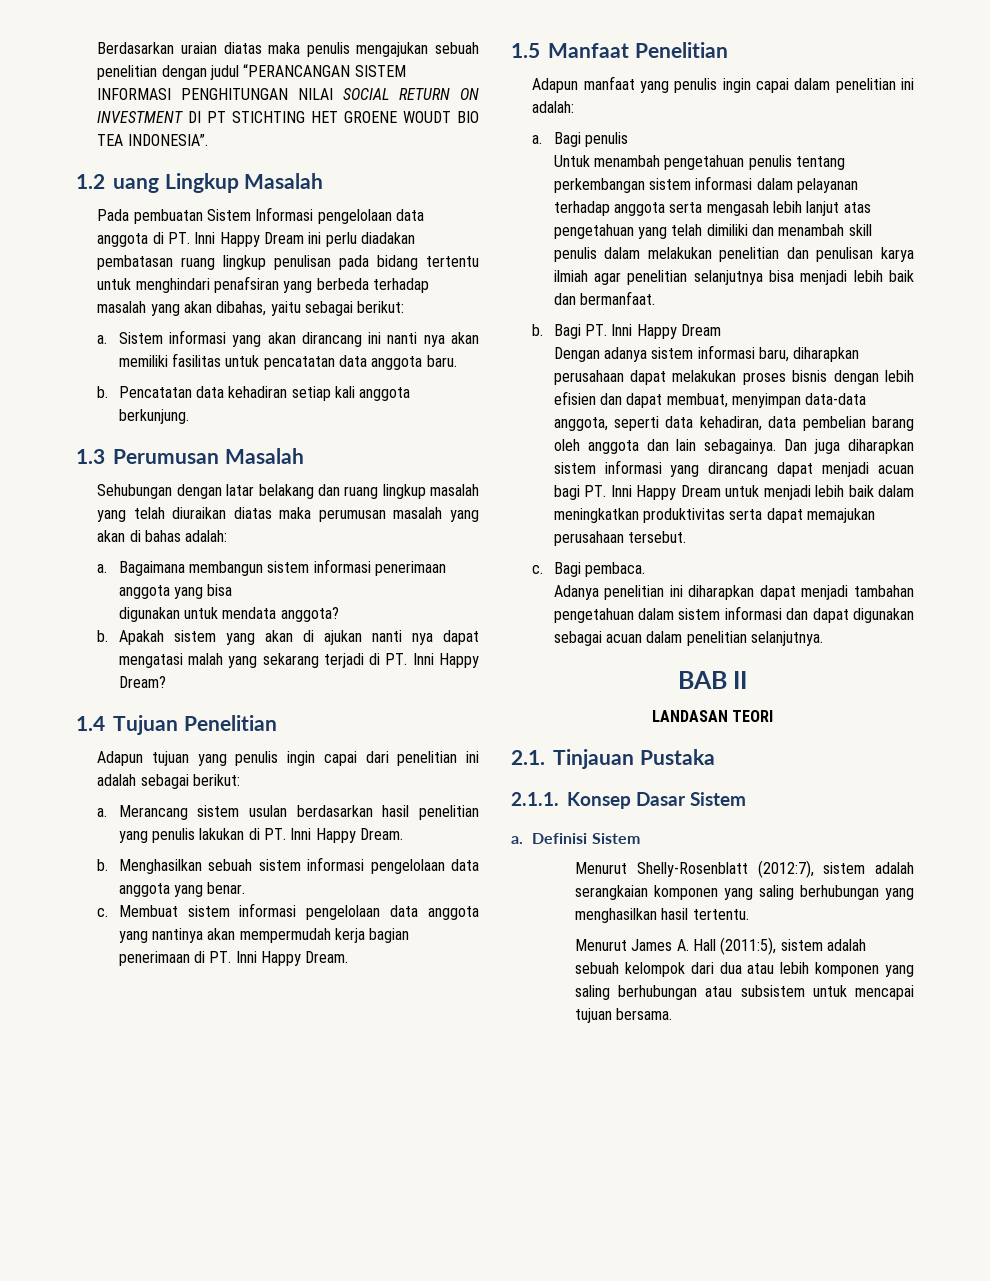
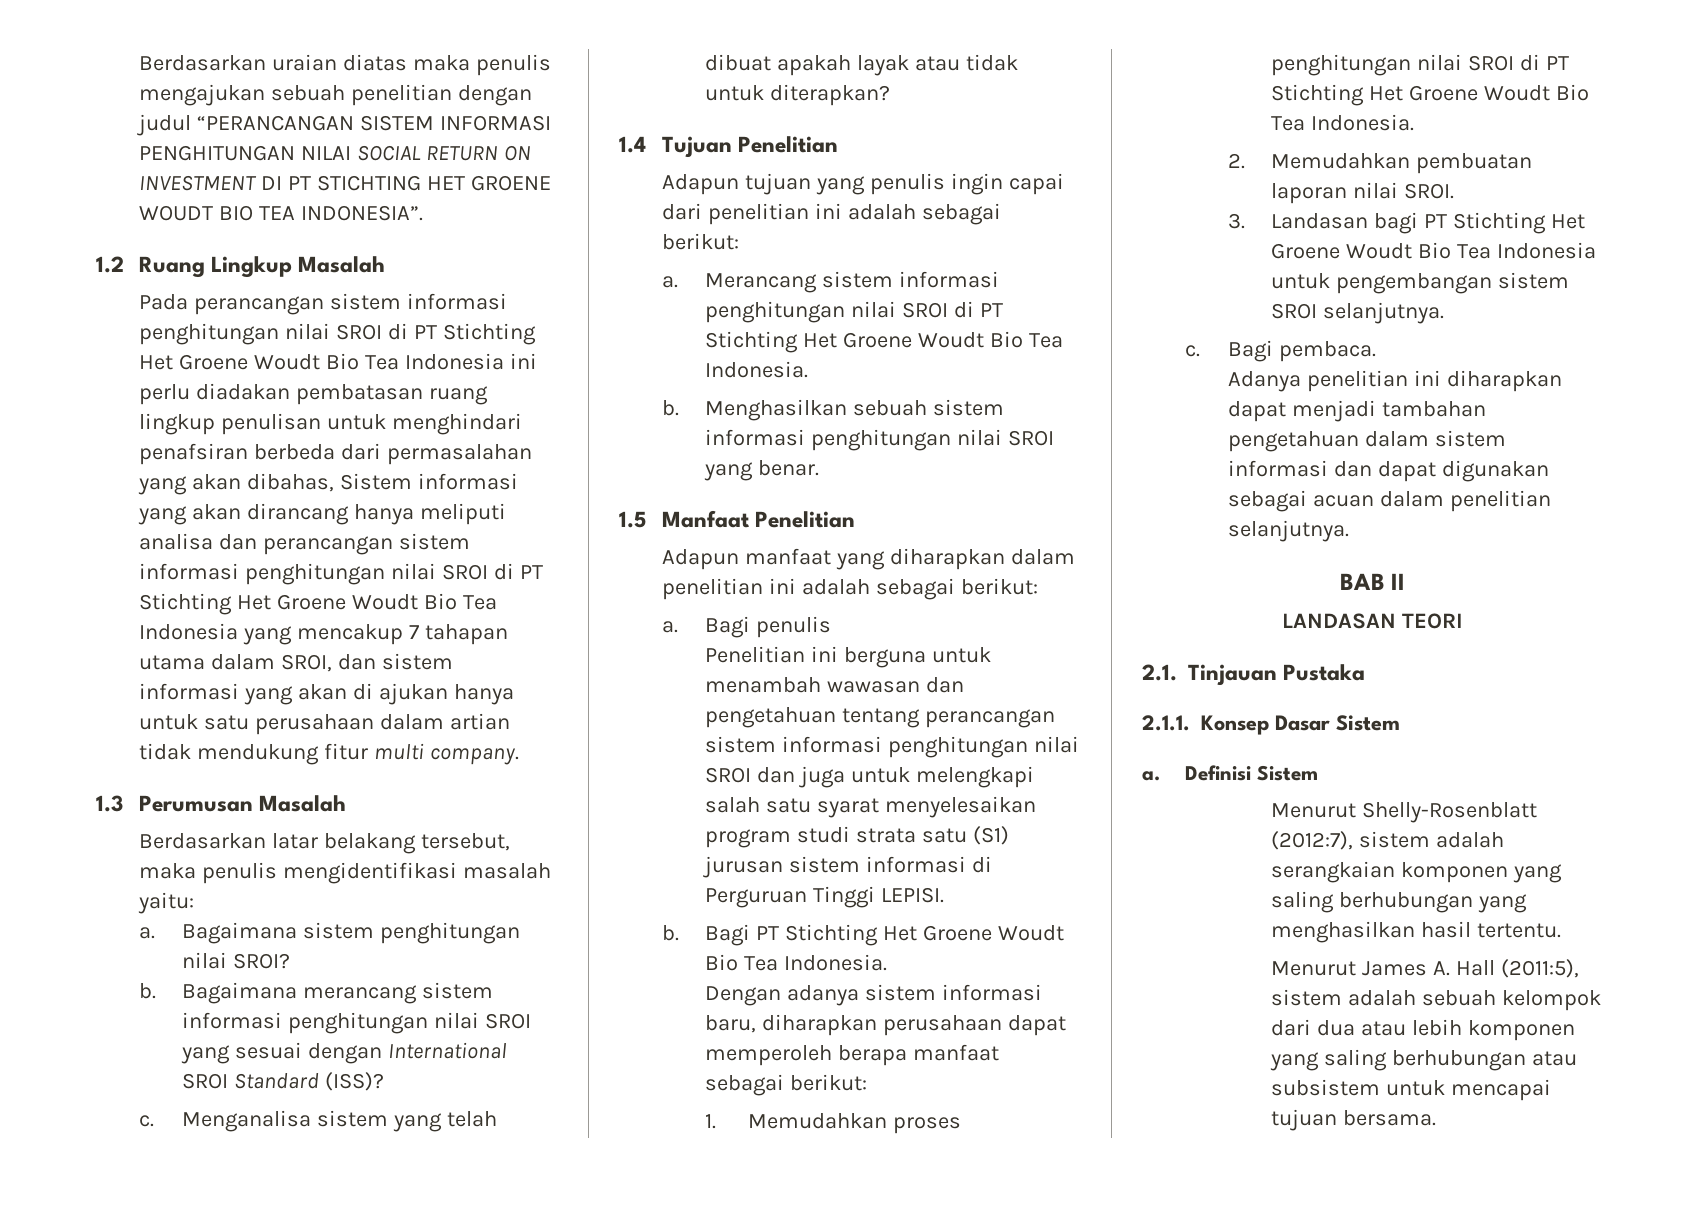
- 1.2 uang Lingkup Masalah
+ 1.2 Ruang Lingkup Masalah
- Pada pembuatan Sistem Informasi pengelolaan data anggota di PT. Inni Happy Dream ini perlu diadakan pembatasan ruang lingkup penulisan pada bidang tertentu untuk menghindari penafsiran yang berbeda terhadap masalah yang akan dibahas, yaitu sebagai berikut:
- a. Sistem informasi yang akan dirancang ini nanti nya akan memiliki fasilitas untuk pencatatan data anggota baru.
- b. Pencatatan data kehadiran setiap kali anggota berkunjung.
+ Pada perancangan sistem informasi penghitungan nilai SROI di PT Stichting Het Groene Woudt Bio Tea Indonesia ini perlu diadakan pembatasan ruang lingkup penulisan untuk menghindari penafsiran berbeda dari permasalahan yang akan dibahas, Sistem informasi yang akan dirancang hanya meliputi analisa dan perancangan sistem informasi penghitungan nilai SROI di PT Stichting Het Groene Woudt Bio Tea Indonesia yang mencakup 7 tahapan utama dalam SROI, dan sistem informasi yang akan di ajukan hanya untuk satu perusahaan dalam artian tidak mendukung fitur multi company.
  1.3 Perumusan Masalah
- Sehubungan dengan latar belakang dan ruang lingkup masalah yang telah diuraikan diatas maka perumusan masalah yang akan di bahas adalah:
- a. Bagaimana membangun sistem informasi penerimaan anggota yang bisa
- digunakan untuk mendata anggota?
- b. Apakah sistem yang akan di ajukan nanti nya dapat mengatasi malah yang sekarang terjadi di PT. Inni Happy Dream?
+ Berdasarkan latar belakang tersebut, maka penulis mengidentifikasi masalah yaitu:
+ a. Bagaimana sistem penghitungan nilai SROI?
+ b. Bagaimana merancang sistem informasi penghitungan nilai SROI yang sesuai dengan International SROI Standard (ISS)?
+ c. Menganalisa sistem yang telah dibuat apakah layak atau tidak untuk diterapkan?
- Merancang sistem usulan berdasarkan hasil penelitian yang penulis lakukan di PT. Inni Happy Dream.
+ Merancang sistem informasi penghitungan nilai SROI di PT Stichting Het Groene Woudt Bio Tea Indonesia.
- Menghasilkan sebuah sistem informasi pengelolaan data anggota yang benar.
+ Menghasilkan sebuah sistem informasi penghitungan nilai SROI yang benar.
- c. Membuat sistem informasi pengelolaan data anggota yang nantinya akan mempermudah kerja bagian penerimaan di PT. Inni Happy Dream.
- Adapun manfaat yang penulis ingin capai dalam penelitian ini adalah:
+ Adapun manfaat yang diharapkan dalam penelitian ini adalah sebagai berikut:
  a. Bagi penulis
- Untuk menambah pengetahuan penulis tentang perkembangan sistem informasi dalam pelayanan terhadap anggota serta mengasah lebih lanjut atas pengetahuan yang telah dimiliki dan menambah skill penulis dalam melakukan penelitian dan penulisan karya ilmiah agar penelitian selanjutnya bisa menjadi lebih baik dan bermanfaat.
- b. Bagi PT. Inni Happy Dream
+ Penelitian ini berguna untuk menambah wawasan dan pengetahuan tentang perancangan sistem informasi penghitungan nilai SROI dan juga untuk melengkapi salah satu syarat menyelesaikan program studi strata satu (S1) jurusan sistem informasi di Perguruan Tinggi LEPISI.
+ b. Bagi PT Stichting Het Groene Woudt Bio Tea Indonesia.
- Dengan adanya sistem informasi baru, diharapkan perusahaan dapat melakukan proses bisnis dengan lebih efisien dan dapat membuat, menyimpan data-data anggota, seperti data kehadiran, data pembelian barang oleh anggota dan lain sebagainya. Dan juga diharapkan sistem informasi yang dirancang dapat menjadi acuan bagi PT. Inni Happy Dream untuk menjadi lebih baik dalam meningkatkan produktivitas serta dapat memajukan perusahaan tersebut.
+ Dengan adanya sistem informasi baru, diharapkan perusahaan dapat memperoleh berapa manfaat sebagai berikut:
+ 1. Memudahkan proses penghitungan nilai SROI di PT Stichting Het Groene Woudt Bio Tea Indonesia.
+ 2. Memudahkan pembuatan laporan nilai SROI.
+ 3. Landasan bagi PT Stichting Het Groene Woudt Bio Tea Indonesia untuk pengembangan sistem SROI selanjutnya.

